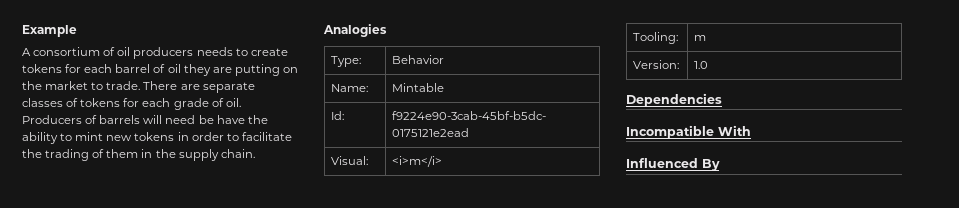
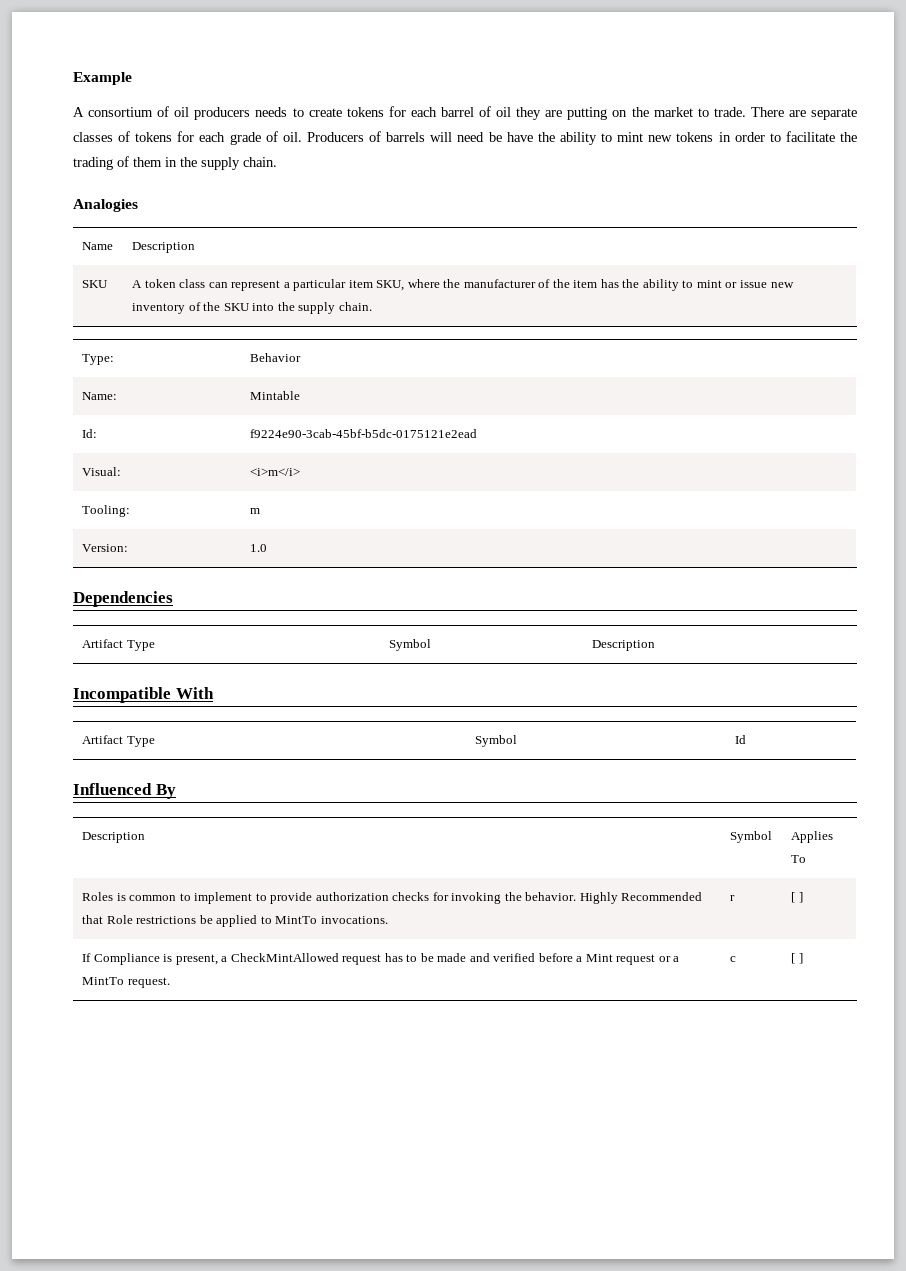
+ Name | Description
+ SKU | A token class can represent a particular item SKU, where the manufacturer of the item has the ability to mint or issue new inventory of the SKU into the supply chain.
+ Artifact Type | Symbol | Description
  Incompatible With
+ Artifact Type | Symbol | Id
  Influenced By
+ Description | Symbol | Applies To
+ Roles is common to implement to provide authorization checks for invoking the behavior. Highly Recommended that Role restrictions be applied to MintTo invocations. | r | [ ]
+ If Compliance is present, a CheckMintAllowed request has to be made and verified before a Mint request or a MintTo request. | c | [ ]

